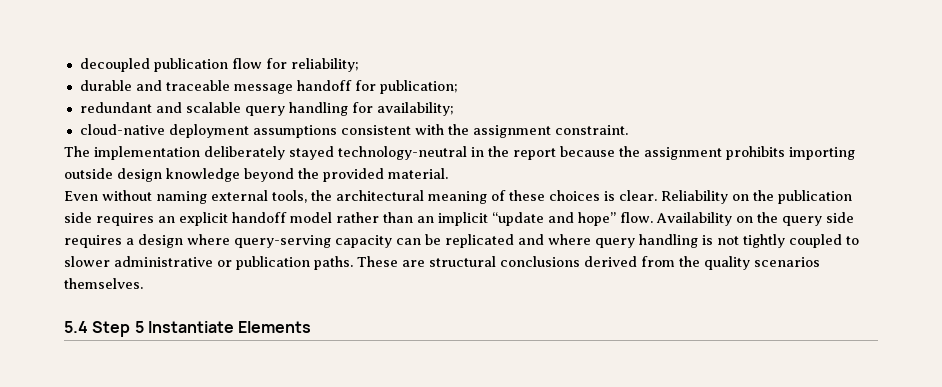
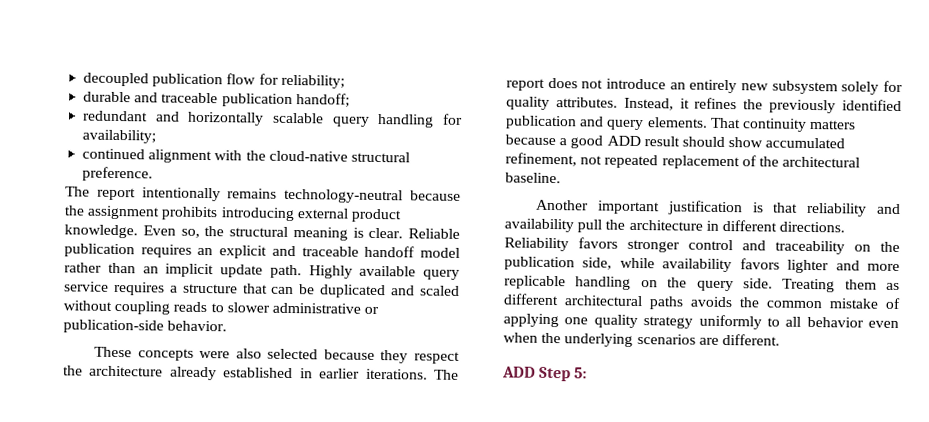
- durable and traceable message handoff for publication;
+ durable and traceable publication handoff;
- redundant and scalable query handling for availability;
+ redundant and horizontally scalable query handling for availability;
- cloud-native deployment assumptions consistent with the assignment constraint.
- The implementation deliberately stayed technology-neutral in the report because the assignment prohibits importing outside design knowledge beyond the provided material.
- Even without naming external tools, the architectural meaning of these choices is clear. Reliability on the publication side requires an explicit handoff model rather than an implicit “update and hope” flow. Availability on the query side requires a design where query-serving capacity can be replicated and where query handling is not tightly coupled to slower administrative or publication paths. These are structural conclusions derived from the quality scenarios themselves.
- 5.4 Step 5 Instantiate Elements
+ continued alignment with the cloud-native structural preference.
+ The report intentionally remains technology-neutral because the assignment prohibits introducing external product knowledge. Even so, the structural meaning is clear. Reliable publication requires an explicit and traceable handoff model rather than an implicit update path. Highly available query service requires a structure that can be duplicated and scaled without coupling reads to slower administrative or publication-side behavior.
+ These concepts were also selected because they respect the architecture already established in earlier iterations. The report does not introduce an entirely new subsystem solely for quality attributes. Instead, it refines the previously identified publication and query elements. That continuity matters because a good ADD result should show accumulated refinement, not repeated replacement of the architectural baseline.
+ Another important justification is that reliability and availability pull the architecture in different directions. Reliability favors stronger control and traceability on the publication side, while availability favors lighter and more replicable handling on the query side. Treating them as different architectural paths avoids the common mistake of applying one quality strategy uniformly to all behavior even when the underlying scenarios are different.
+ ADD Step 5:

